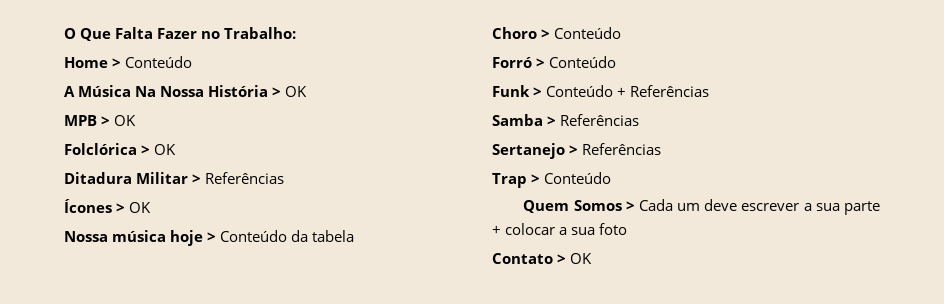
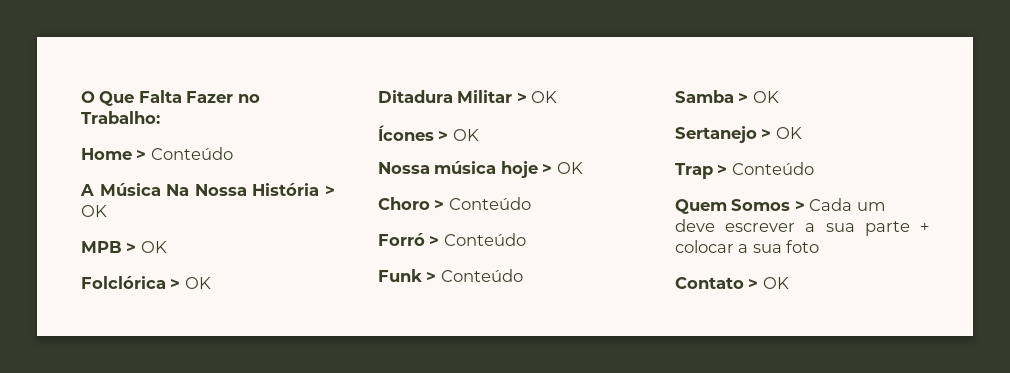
- Ditadura Militar > Referências
+ Ditadura Militar > OK
- Nossa música hoje > Conteúdo da tabela
+ Nossa música hoje > OK
- Funk > Conteúdo + Referências
+ Funk > Conteúdo
- Samba > Referências
+ Samba > OK
- Sertanejo > Referências
+ Sertanejo > OK

